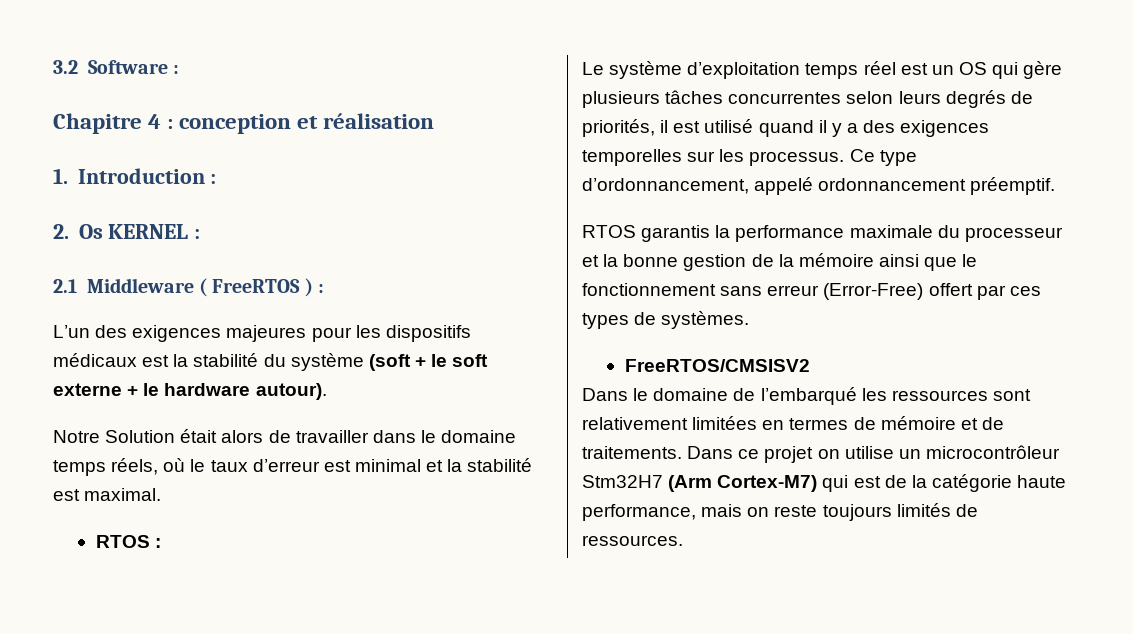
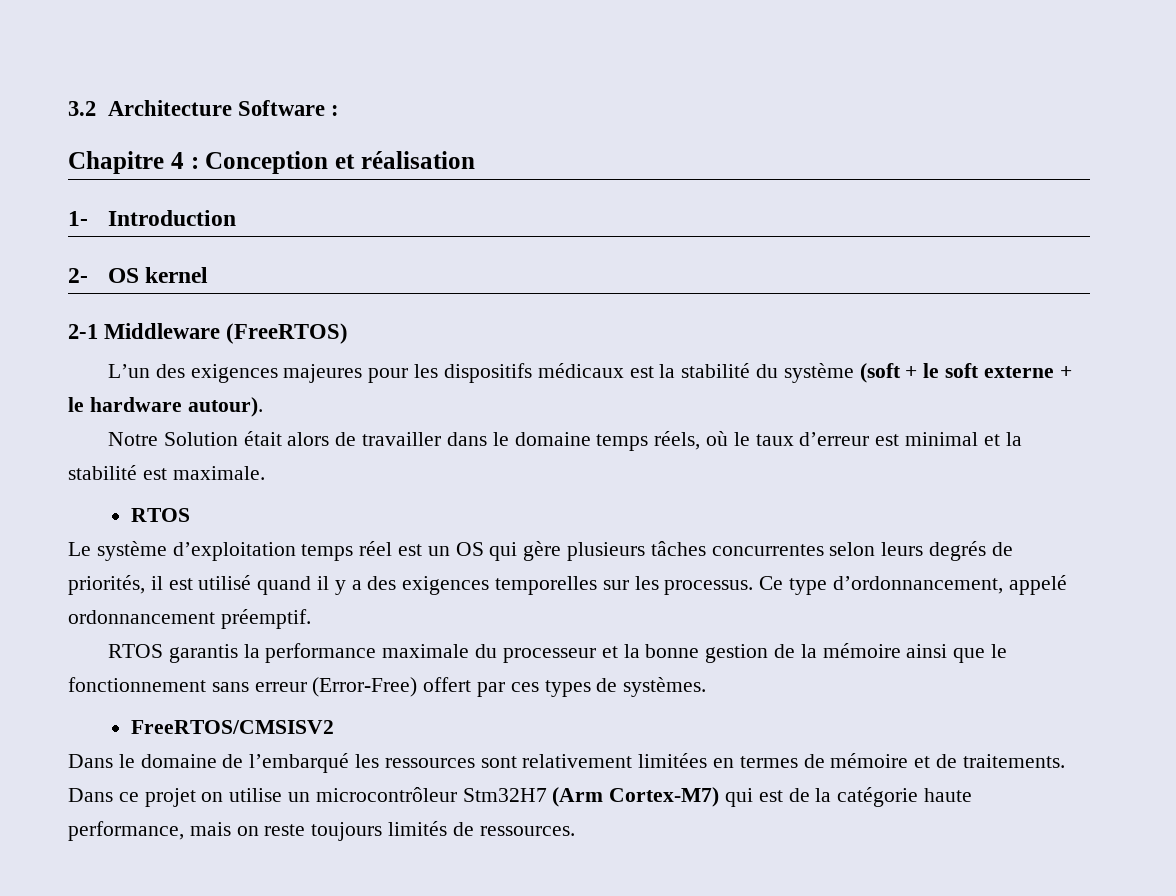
- 3.2 Software :
+ 3.2 Architecture Software :
- Chapitre 4 : conception et réalisation
+ Chapitre 4 : Conception et réalisation
- 1. Introduction :
- 2. Os KERNEL :
- 2.1 Middleware ( FreeRTOS ) :
+ 1- Introduction
+ 2- OS kernel
+ 2-1 Middleware (FreeRTOS)
- Notre Solution était alors de travailler dans le domaine temps réels, où le taux d’erreur est minimal et la stabilité est maximal.
- RTOS :
+ Notre Solution était alors de travailler dans le domaine temps réels, où le taux d’erreur est minimal et la stabilité est maximale.
+ RTOS

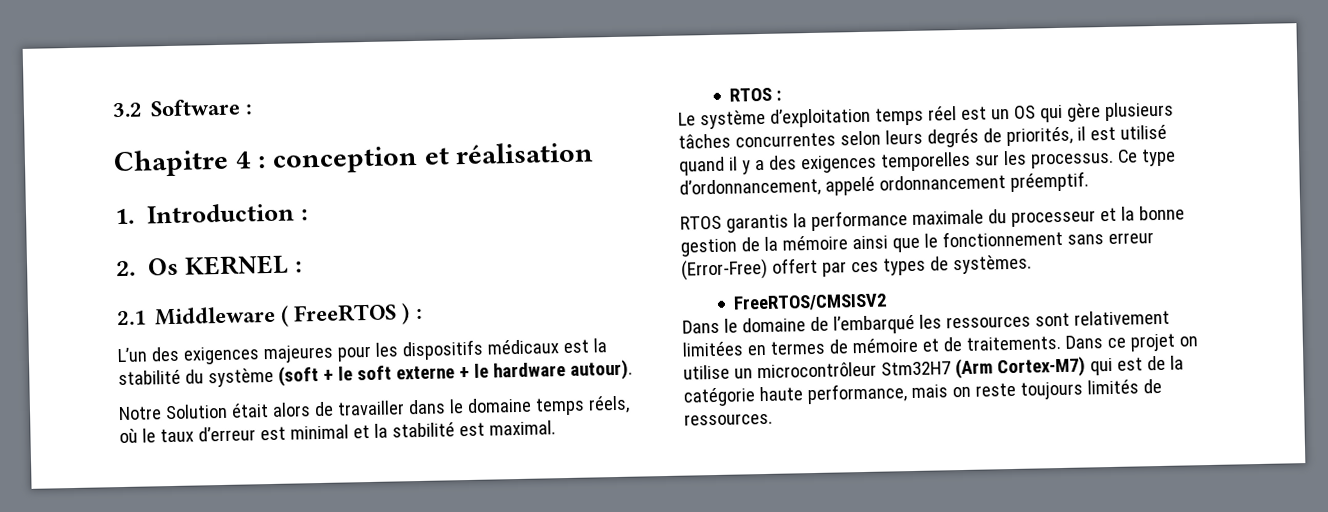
- 3.2 Architecture Software :
+ 3.2 Software :
- Chapitre 4 : Conception et réalisation
+ Chapitre 4 : conception et réalisation
- 1- Introduction
- 2- OS kernel
- 2-1 Middleware (FreeRTOS)
+ 1. Introduction :
+ 2. Os KERNEL :
+ 2.1 Middleware ( FreeRTOS ) :
- Notre Solution était alors de travailler dans le domaine temps réels, où le taux d’erreur est minimal et la stabilité est maximale.
- RTOS
+ Notre Solution était alors de travailler dans le domaine temps réels, où le taux d’erreur est minimal et la stabilité est maximal.
+ RTOS :

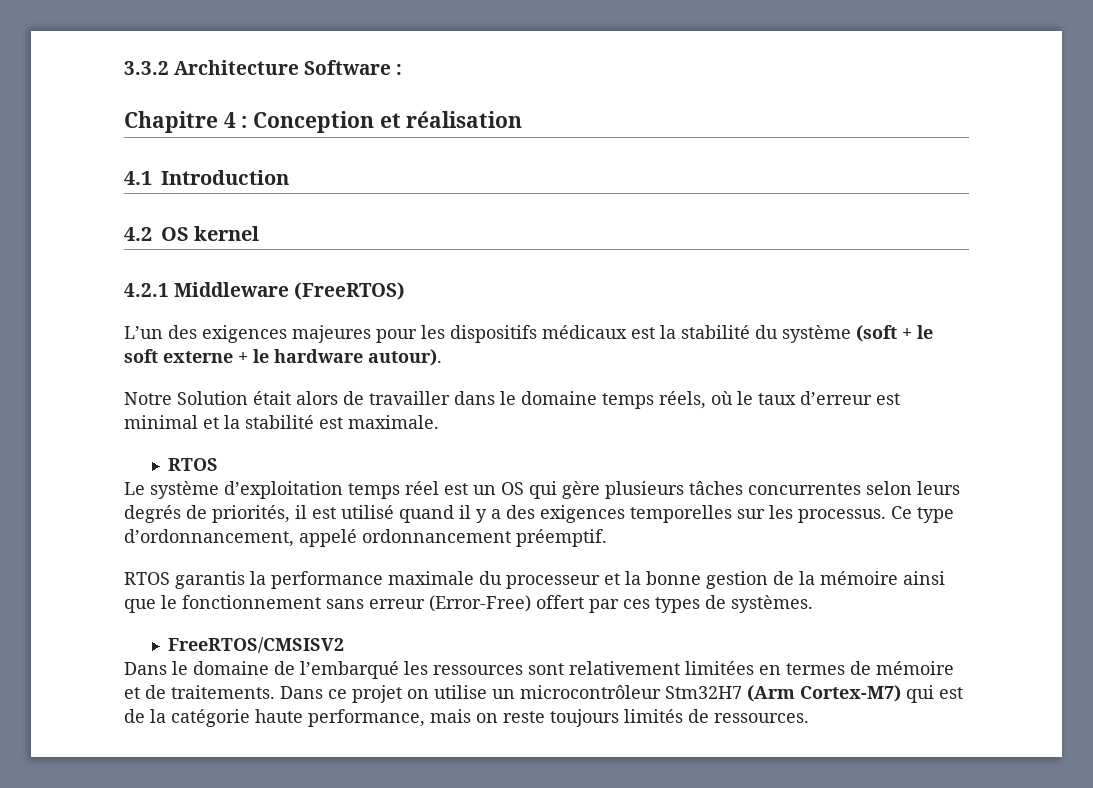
- 3.2 Software :
+ 3.3.2 Architecture Software :
- Chapitre 4 : conception et réalisation
+ Chapitre 4 : Conception et réalisation
- 1. Introduction :
- 2. Os KERNEL :
- 2.1 Middleware ( FreeRTOS ) :
+ 4.1 Introduction
+ 4.2 OS kernel
+ 4.2.1 Middleware (FreeRTOS)
- Notre Solution était alors de travailler dans le domaine temps réels, où le taux d’erreur est minimal et la stabilité est maximal.
- RTOS :
+ Notre Solution était alors de travailler dans le domaine temps réels, où le taux d’erreur est minimal et la stabilité est maximale.
+ RTOS

